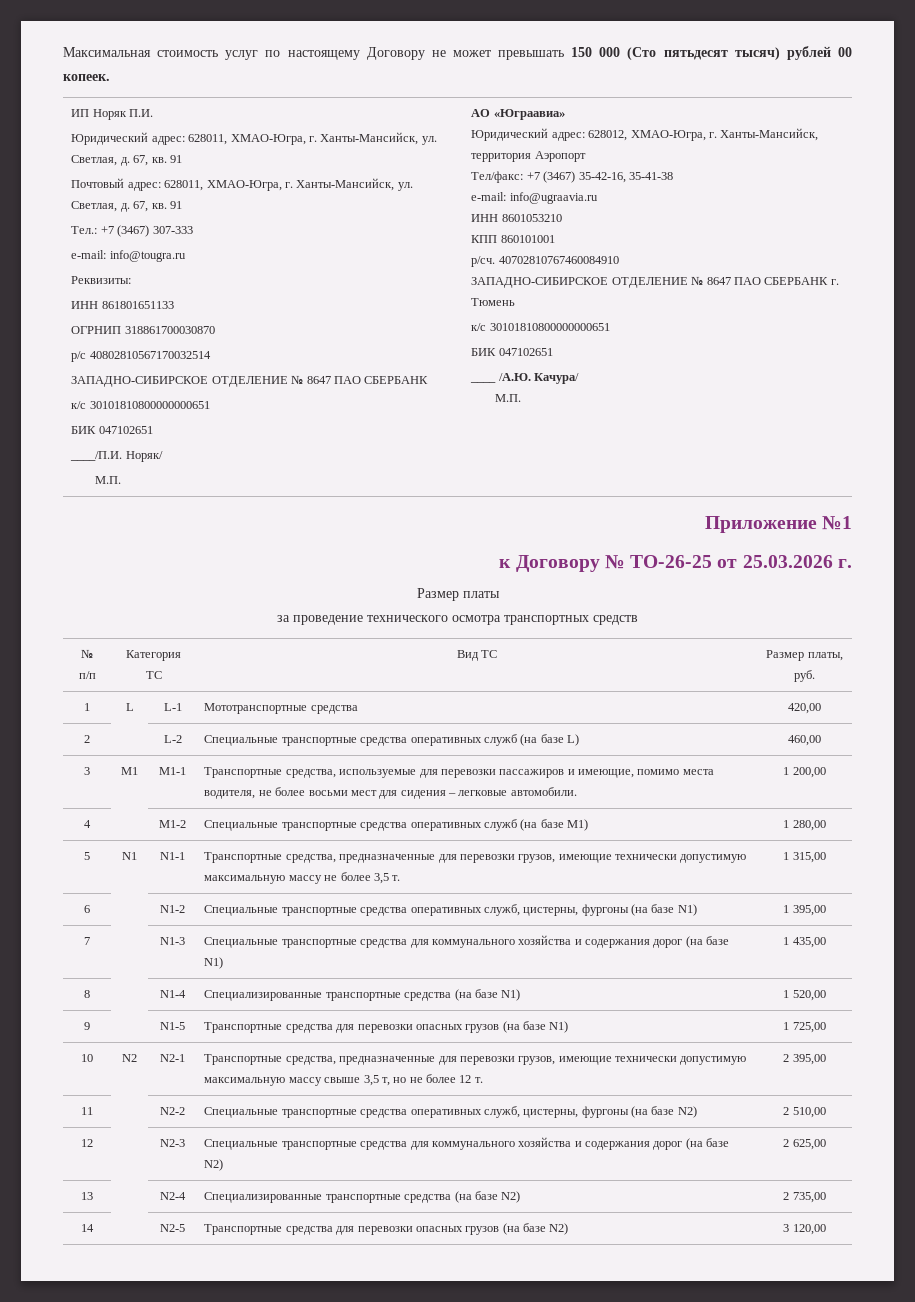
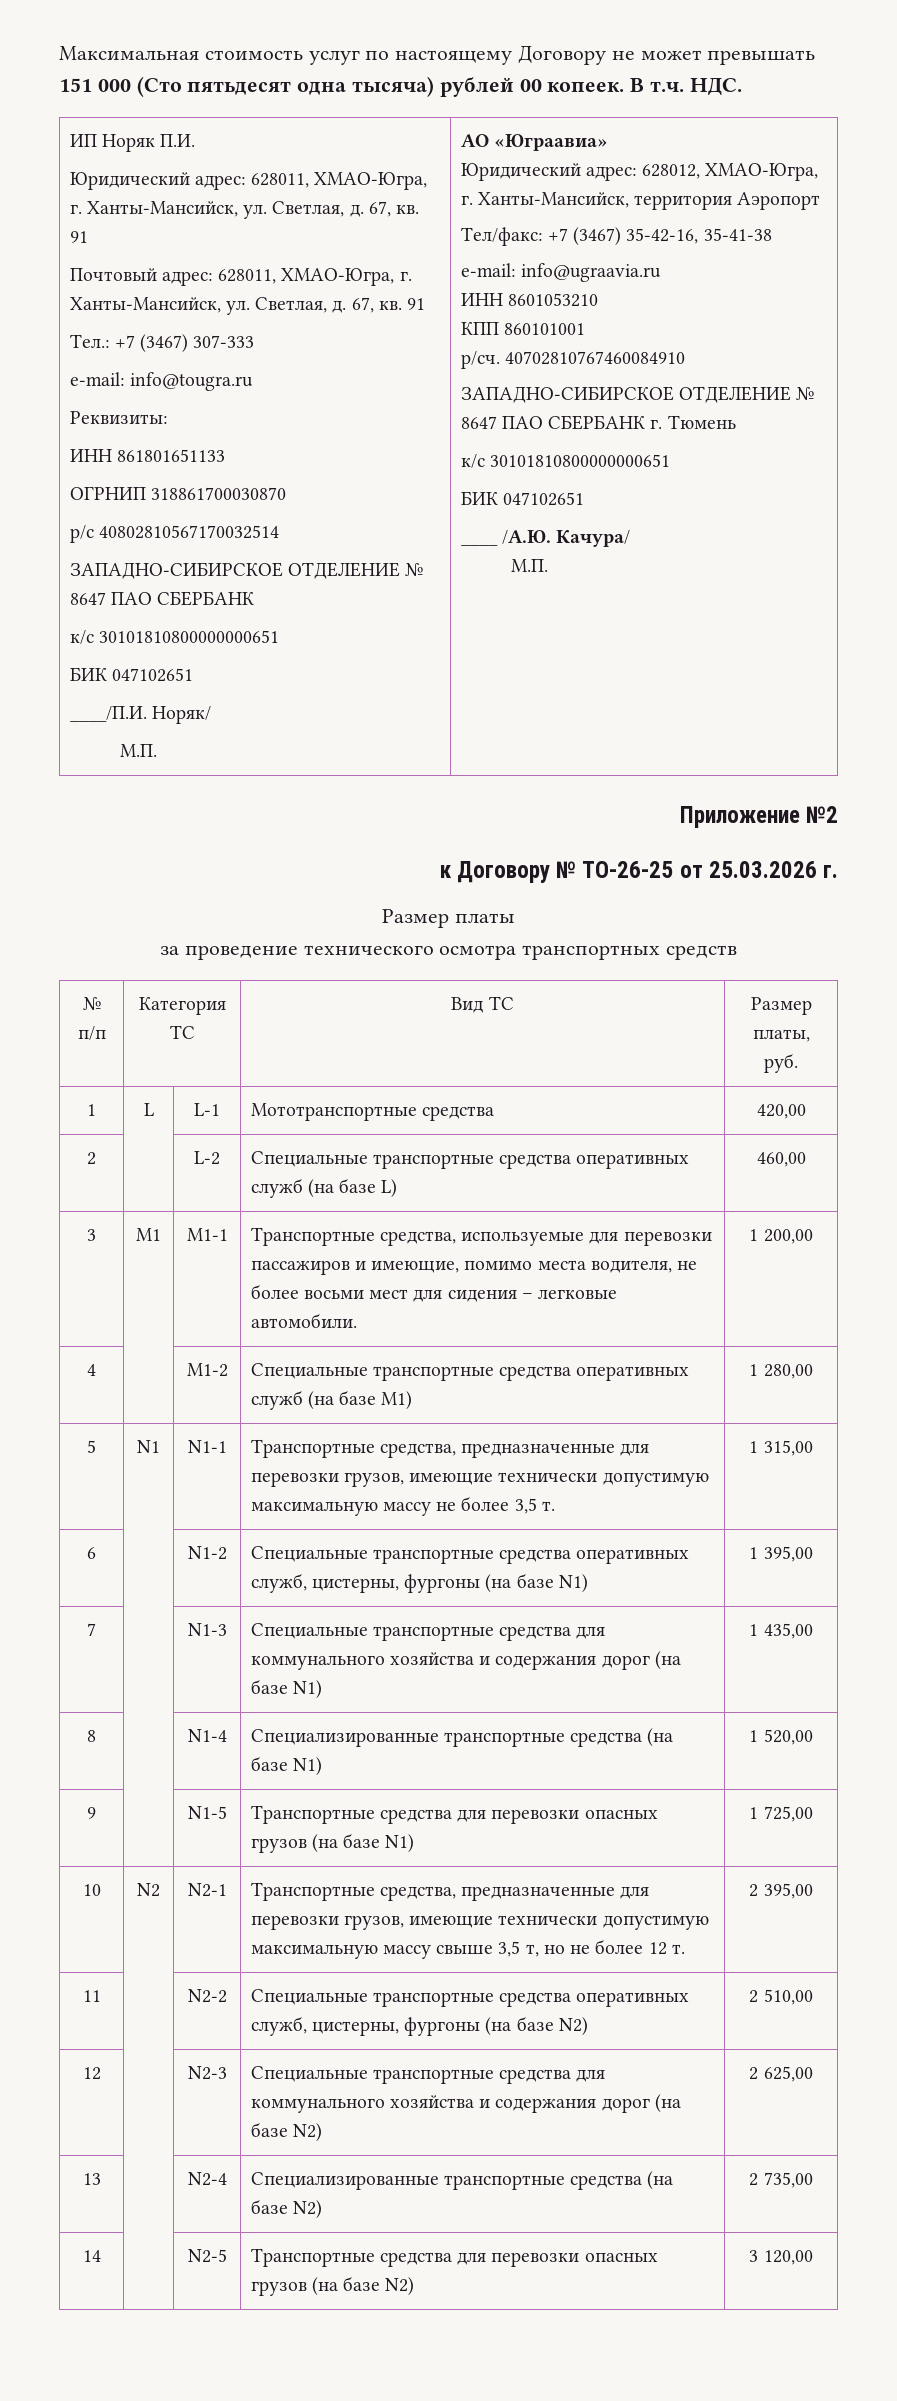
- Максимальная стоимость услуг по настоящему Договору не может превышать 150 000 (Сто пятьдесят тысяч) рублей 00 копеек.
+ Максимальная стоимость услуг по настоящему Договору не может превышать 151 000 (Сто пятьдесят одна тысяча) рублей 00 копеек. В т.ч. НДС.
- Приложение №1
+ Приложение №2

